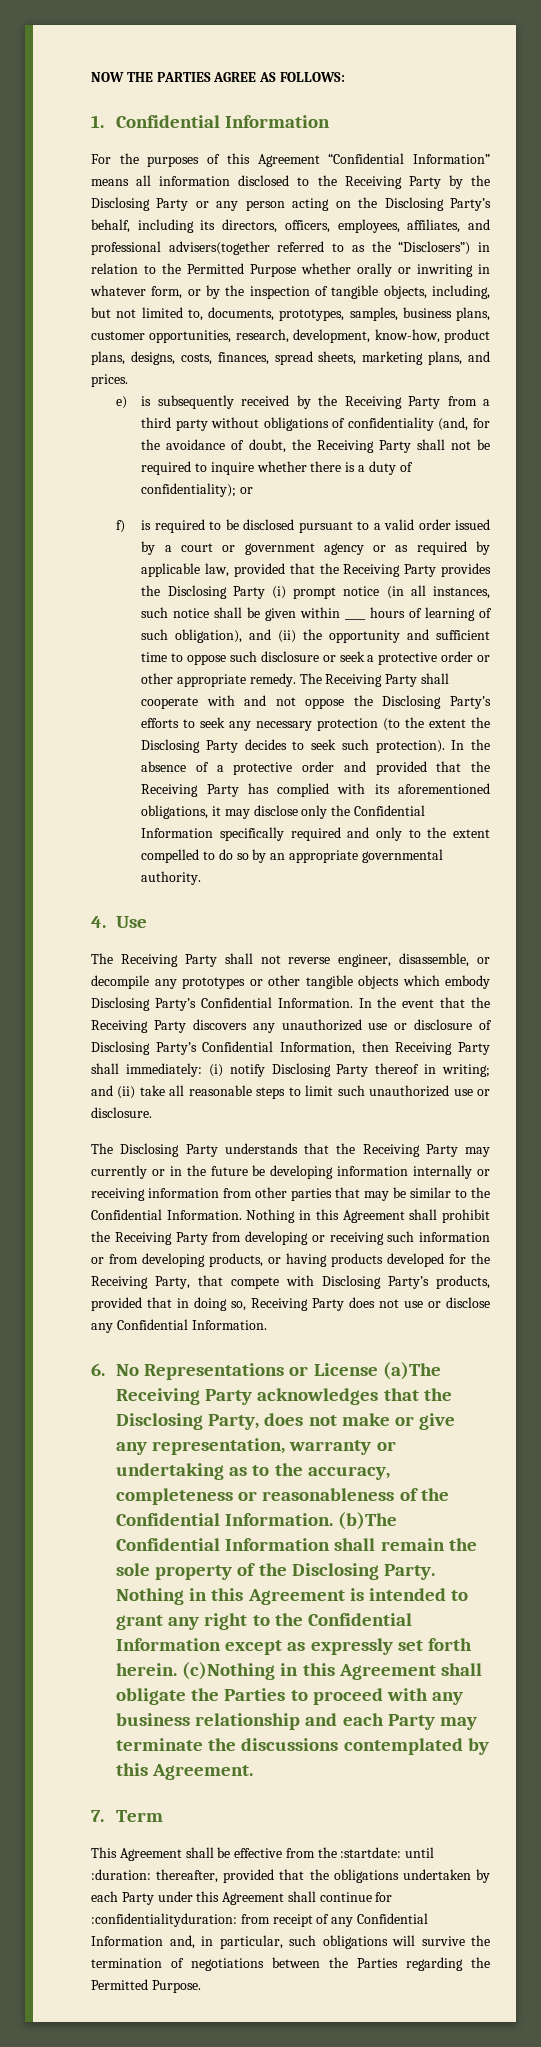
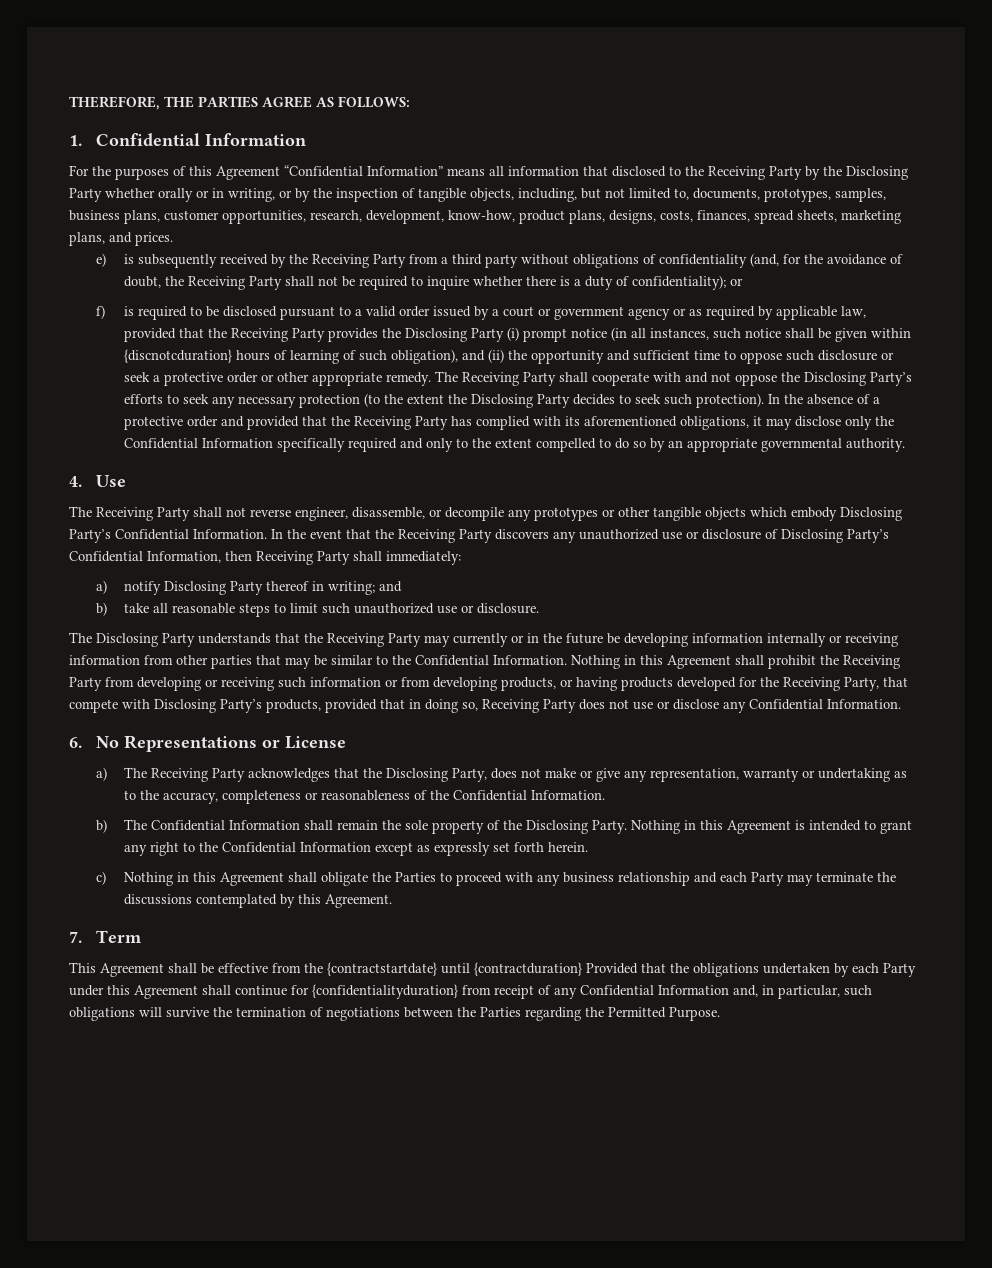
- NOW THE PARTIES AGREE AS FOLLOWS:
+ THEREFORE, THE PARTIES AGREE AS FOLLOWS:
- For the purposes of this Agreement “Confidential Information” means all information disclosed to the Receiving Party by the Disclosing Party or any person acting on the Disclosing Party’s behalf, including its directors, officers, employees, affiliates, and professional advisers(together referred to as the “Disclosers”) in relation to the Permitted Purpose whether orally or inwriting in whatever form, or by the inspection of tangible objects, including, but not limited to, documents, prototypes, samples, business plans, customer opportunities, research, development, know-how, product plans, designs, costs, finances, spread sheets, marketing plans, and prices.
+ For the purposes of this Agreement “Confidential Information” means all information that disclosed to the Receiving Party by the Disclosing Party whether orally or in writing, or by the inspection of tangible objects, including, but not limited to, documents, prototypes, samples, business plans, customer opportunities, research, development, know-how, product plans, designs, costs, finances, spread sheets, marketing plans, and prices.
- f) is required to be disclosed pursuant to a valid order issued by a court or government agency or as required by applicable law, provided that the Receiving Party provides the Disclosing Party (i) prompt notice (in all instances, such notice shall be given within ____ hours of learning of such obligation), and (ii) the opportunity and sufficient time to oppose such disclosure or seek a protective order or other appropriate remedy.
+ f) is required to be disclosed pursuant to a valid order issued by a court or government agency or as required by applicable law, provided that the Receiving Party provides the Disclosing Party (i) prompt notice (in all instances, such notice shall be given within {discnotcduration} hours of learning of such obligation), and (ii) the opportunity and sufficient time to oppose such disclosure or seek a protective order or other appropriate remedy.
- In the event that the Receiving Party discovers any unauthorized use or disclosure of Disclosing Party’s Confidential Information, then Receiving Party shall immediately: (i) notify Disclosing Party thereof in writing; and (ii) take all reasonable steps to limit such unauthorized use or disclosure.
+ In the event that the Receiving Party discovers any unauthorized use or disclosure of Disclosing Party’s Confidential Information, then Receiving Party shall immediately:
+ a) notify Disclosing Party thereof in writing; and
+ b) take all reasonable steps to limit such unauthorized use or disclosure.
- 6. No Representations or License (a)The Receiving Party acknowledges that the Disclosing Party, does not make or give any representation, warranty or undertaking as to the accuracy, completeness or reasonableness of the Confidential Information. (b)The Confidential Information shall remain the sole property of the Disclosing Party.
+ 6. No Representations or License
+ a) The Receiving Party acknowledges that the Disclosing Party, does not make or give any representation, warranty or undertaking as to the accuracy, completeness or reasonableness of the Confidential Information.
+ b) The Confidential Information shall remain the sole property of the Disclosing Party.
- Nothing in this Agreement is intended to grant any right to the Confidential Information except as expressly set forth herein. (c)Nothing in this Agreement shall obligate the Parties to proceed with any business relationship and each Party may terminate the discussions contemplated by this Agreement.
+ Nothing in this Agreement is intended to grant any right to the Confidential Information except as expressly set forth herein.
+ c) Nothing in this Agreement shall obligate the Parties to proceed with any business relationship and each Party may terminate the discussions contemplated by this Agreement.
- This Agreement shall be effective from the :startdate: until :duration: thereafter, provided that the obligations undertaken by each Party under this Agreement shall continue for :confidentialityduration: from receipt of any Confidential Information and, in particular, such obligations will survive the termination of negotiations between the Parties regarding the Permitted Purpose.
+ This Agreement shall be effective from the {contractstartdate} until {contractduration} Provided that the obligations undertaken by each Party under this Agreement shall continue for {confidentialityduration} from receipt of any Confidential Information and, in particular, such obligations will survive the termination of negotiations between the Parties regarding the Permitted Purpose.

